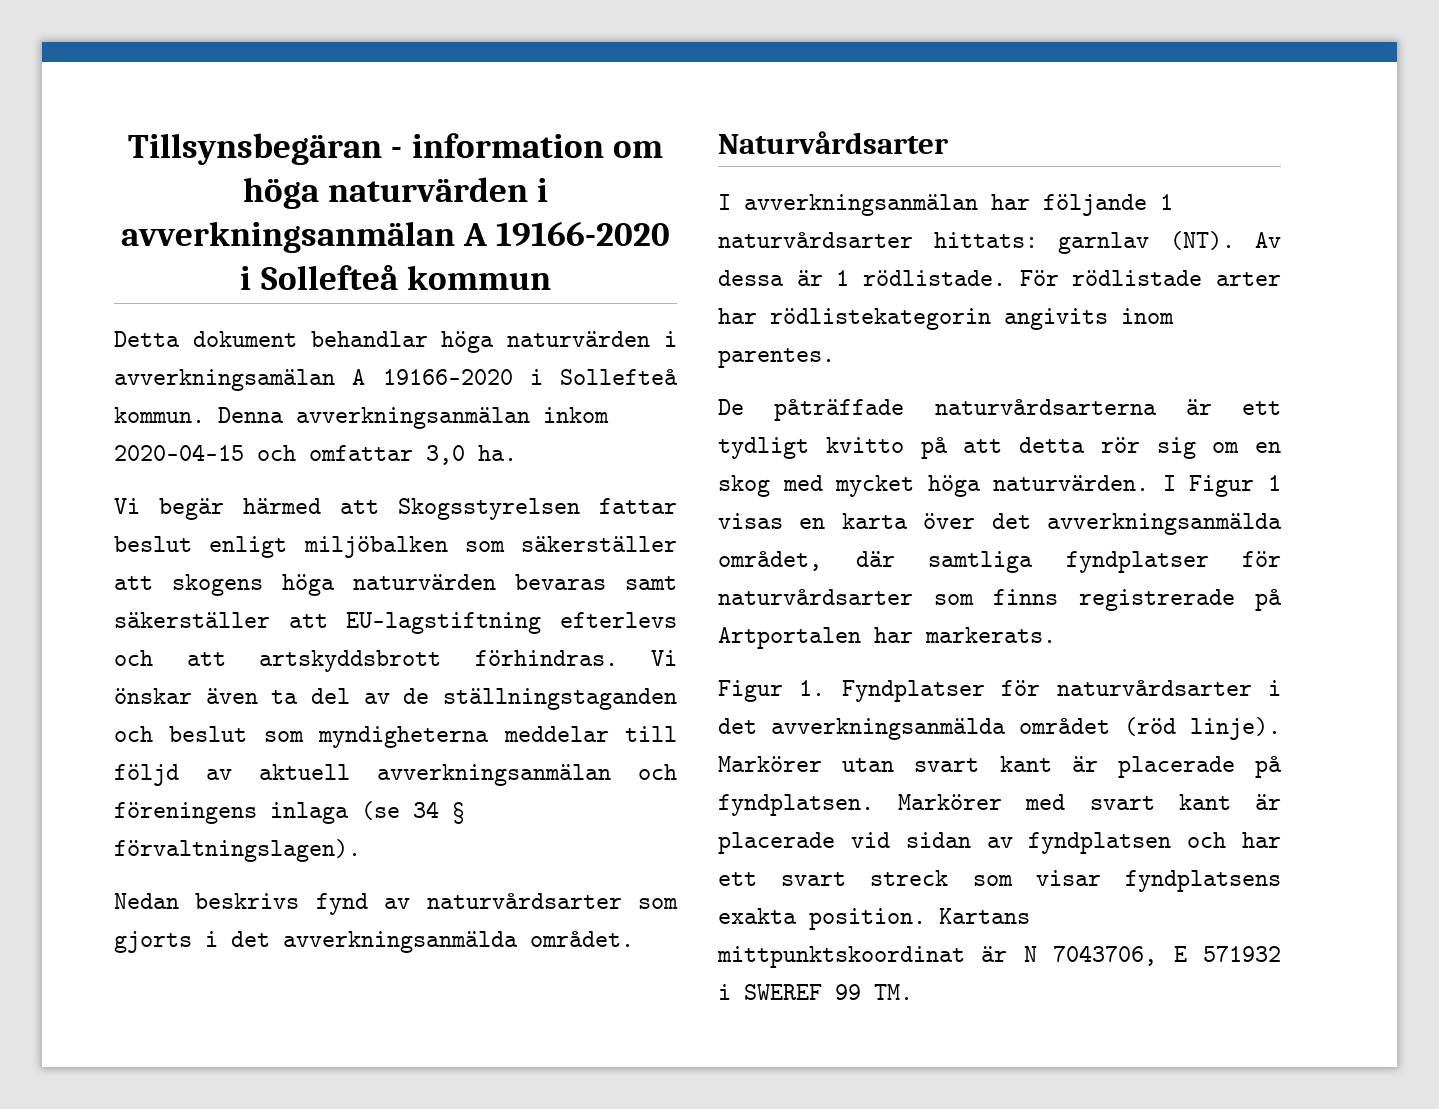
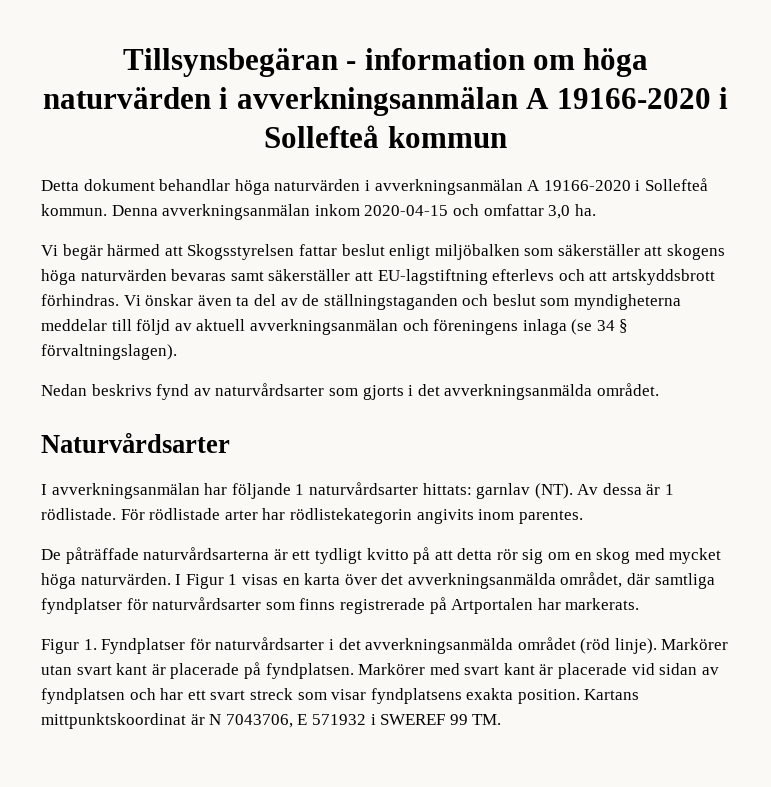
- Detta dokument behandlar höga naturvärden i avverkningsamälan A 19166-2020 i Sollefteå kommun.
+ Detta dokument behandlar höga naturvärden i avverkningsanmälan A 19166-2020 i Sollefteå kommun.

